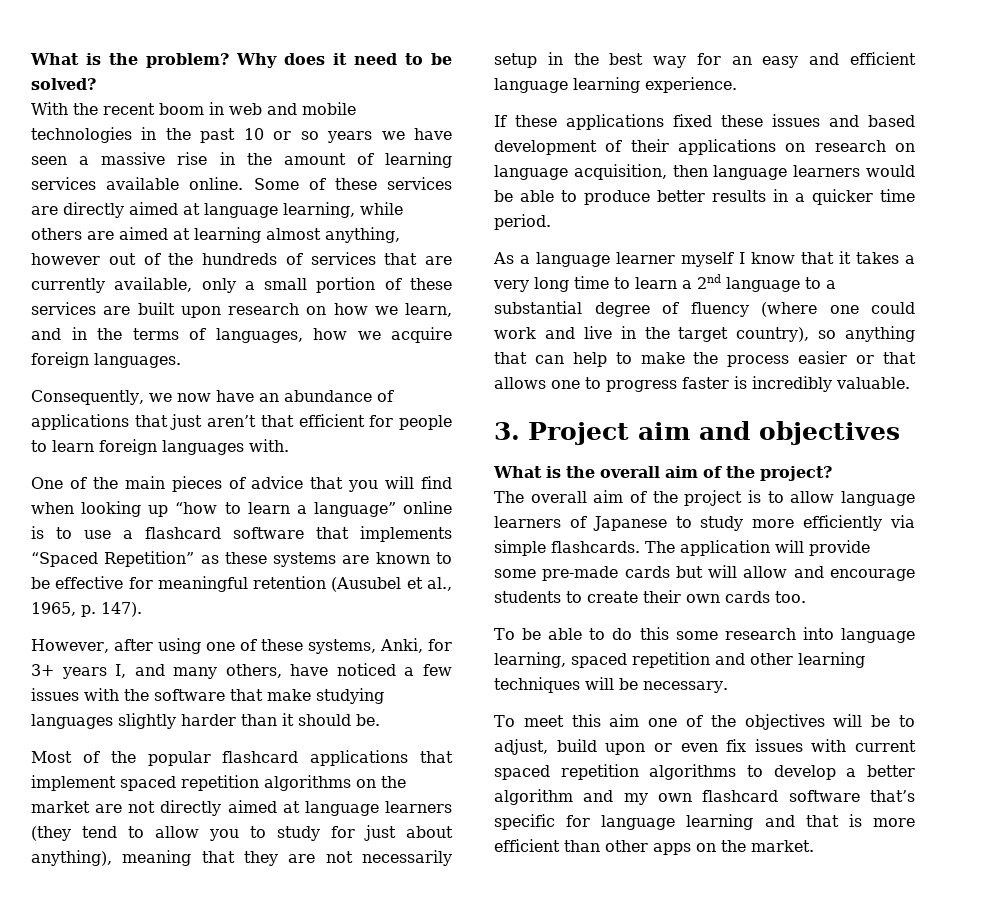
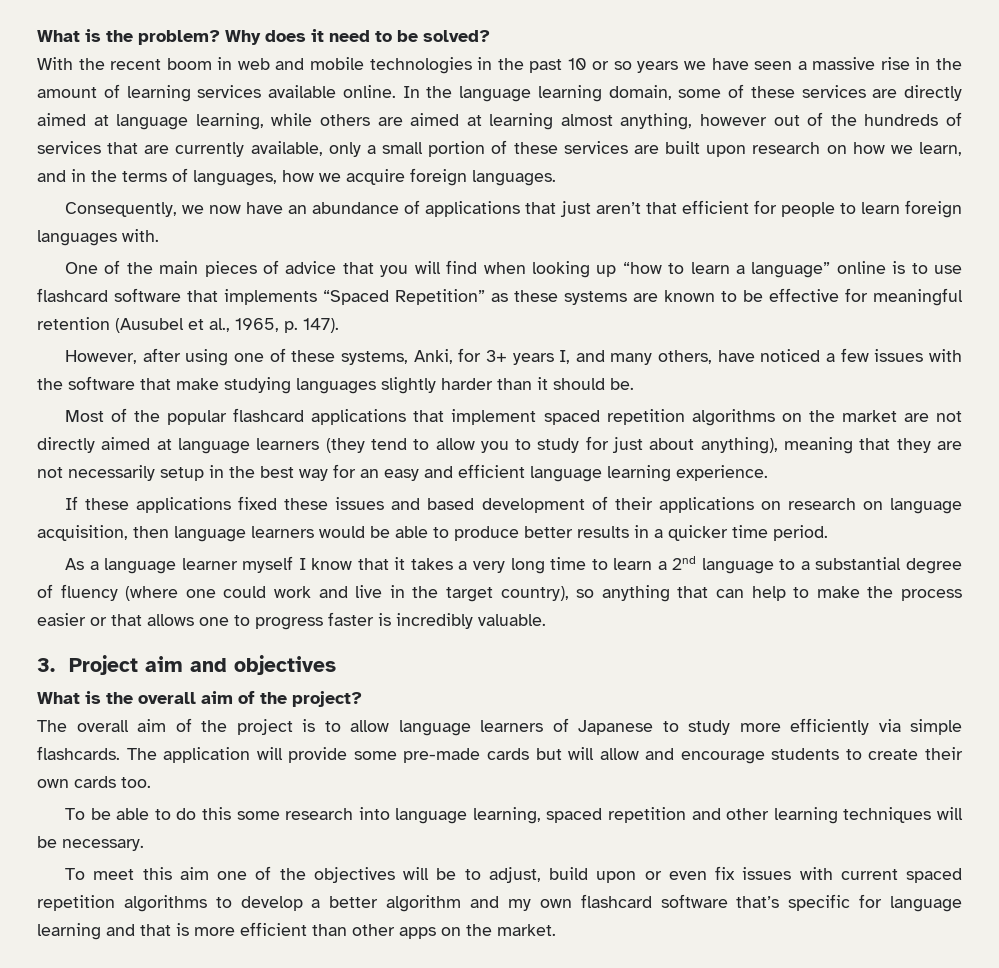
- Some of these services are directly aimed at language learning, while others are aimed at learning almost anything, however out of the hundreds of services that are currently available, only a small portion of these services are built upon research on how we learn, and in the terms of languages, how we acquire foreign languages.
+ In the language learning domain, some of these services are directly aimed at language learning, while others are aimed at learning almost anything, however out of the hundreds of services that are currently available, only a small portion of these services are built upon research on how we learn, and in the terms of languages, how we acquire foreign languages.
- One of the main pieces of advice that you will find when looking up “how to learn a language” online is to use a flashcard software that implements “Spaced Repetition” as these systems are known to be effective for meaningful retention (Ausubel et al., 1965, p. 147).
+ One of the main pieces of advice that you will find when looking up “how to learn a language” online is to use flashcard software that implements “Spaced Repetition” as these systems are known to be effective for meaningful retention (Ausubel et al., 1965, p. 147).

